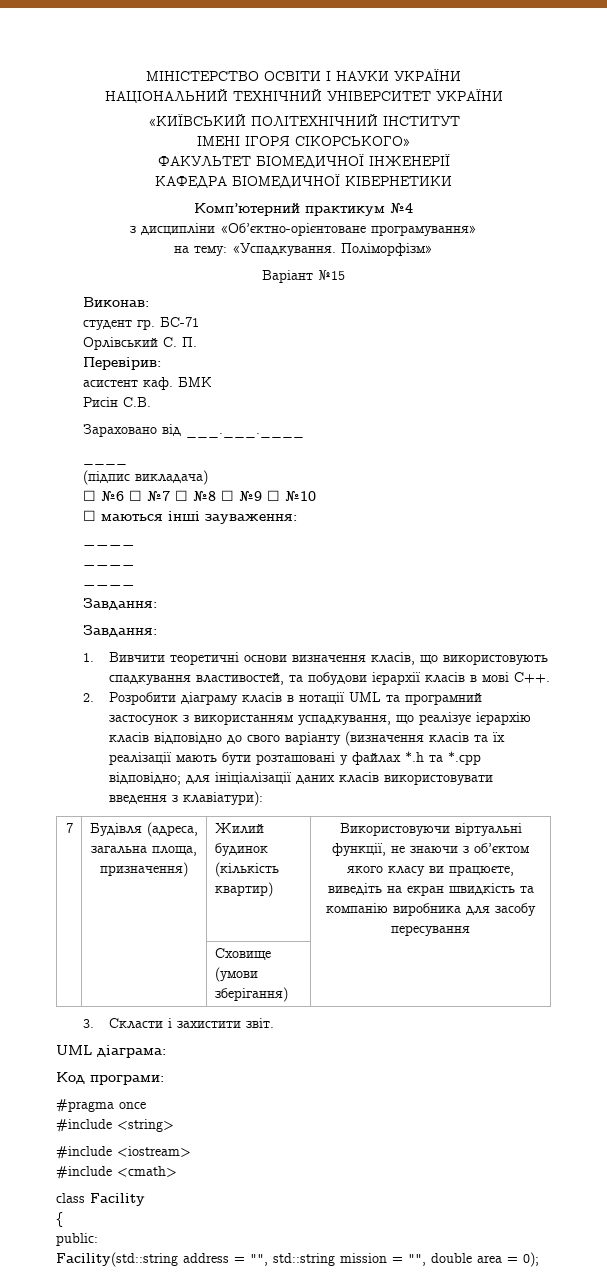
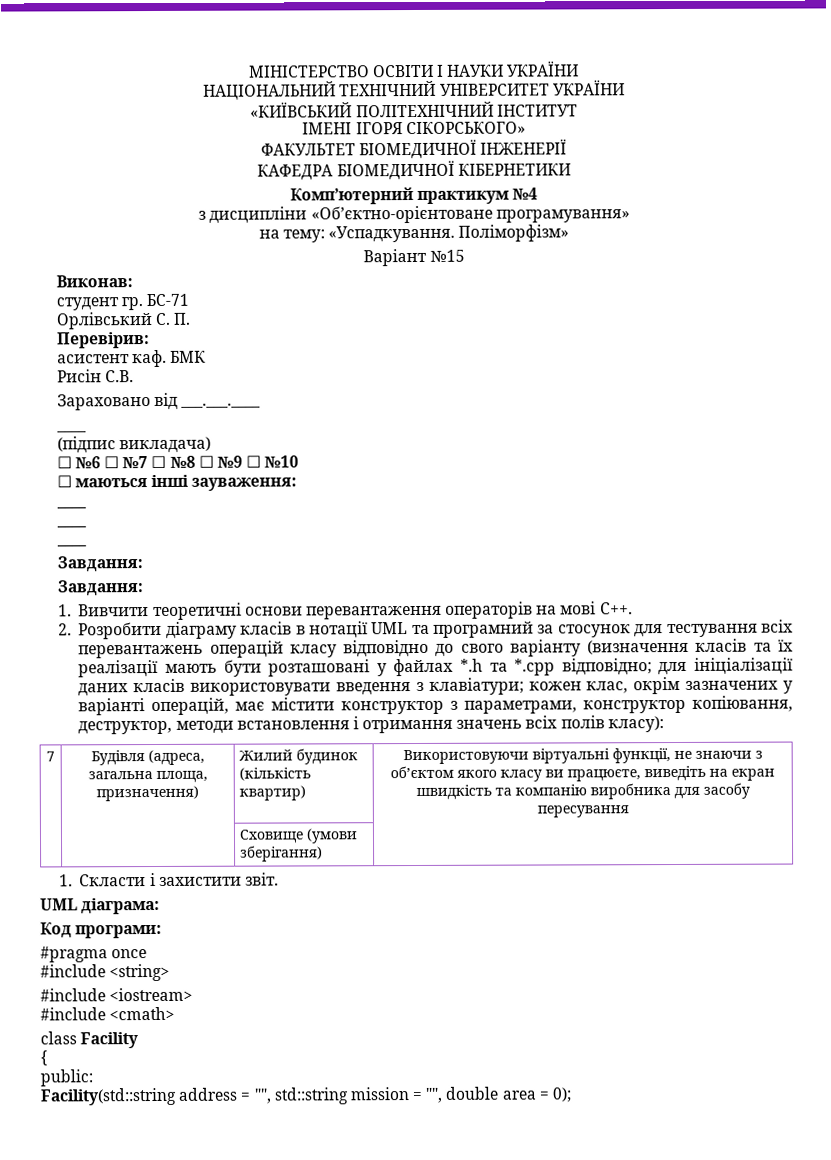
- 1. Вивчити теоретичні основи визначення класів, що використовують спадкування властивостей, та побудови ієрархії класів в мові С++.
+ 1. Вивчити теоретичні основи перевантаження операторів на мові С++.
- 2. Розробити діаграму класів в нотації UML та програмний застосунок з використанням успадкування, що реалізує ієрархію класів відповідно до свого варіанту (визначення класів та їх реалізації мають бути розташовані у файлах *.h та *.cpp відповідно; для ініціалізації даних класів використовувати введення з клавіатури):
+ 2. Розробити діаграму класів в нотації UML та програмний за стосунок для тестування всіх перевантажень операцій класу відповідно до свого варіанту (визначення класів та їх реалізації мають бути розташовані у файлах *.h та *.cpp відповідно; для ініціалізації даних класів використовувати введення з клавіатури; кожен клас, окрім зазначених у варіанті операцій, має містити конструктор з параметрами, конструктор копіювання, деструктор, методи встановлення і отримання значень всіх полів класу):
- 3. Скласти і захистити звіт.
+ 1. Скласти і захистити звіт.

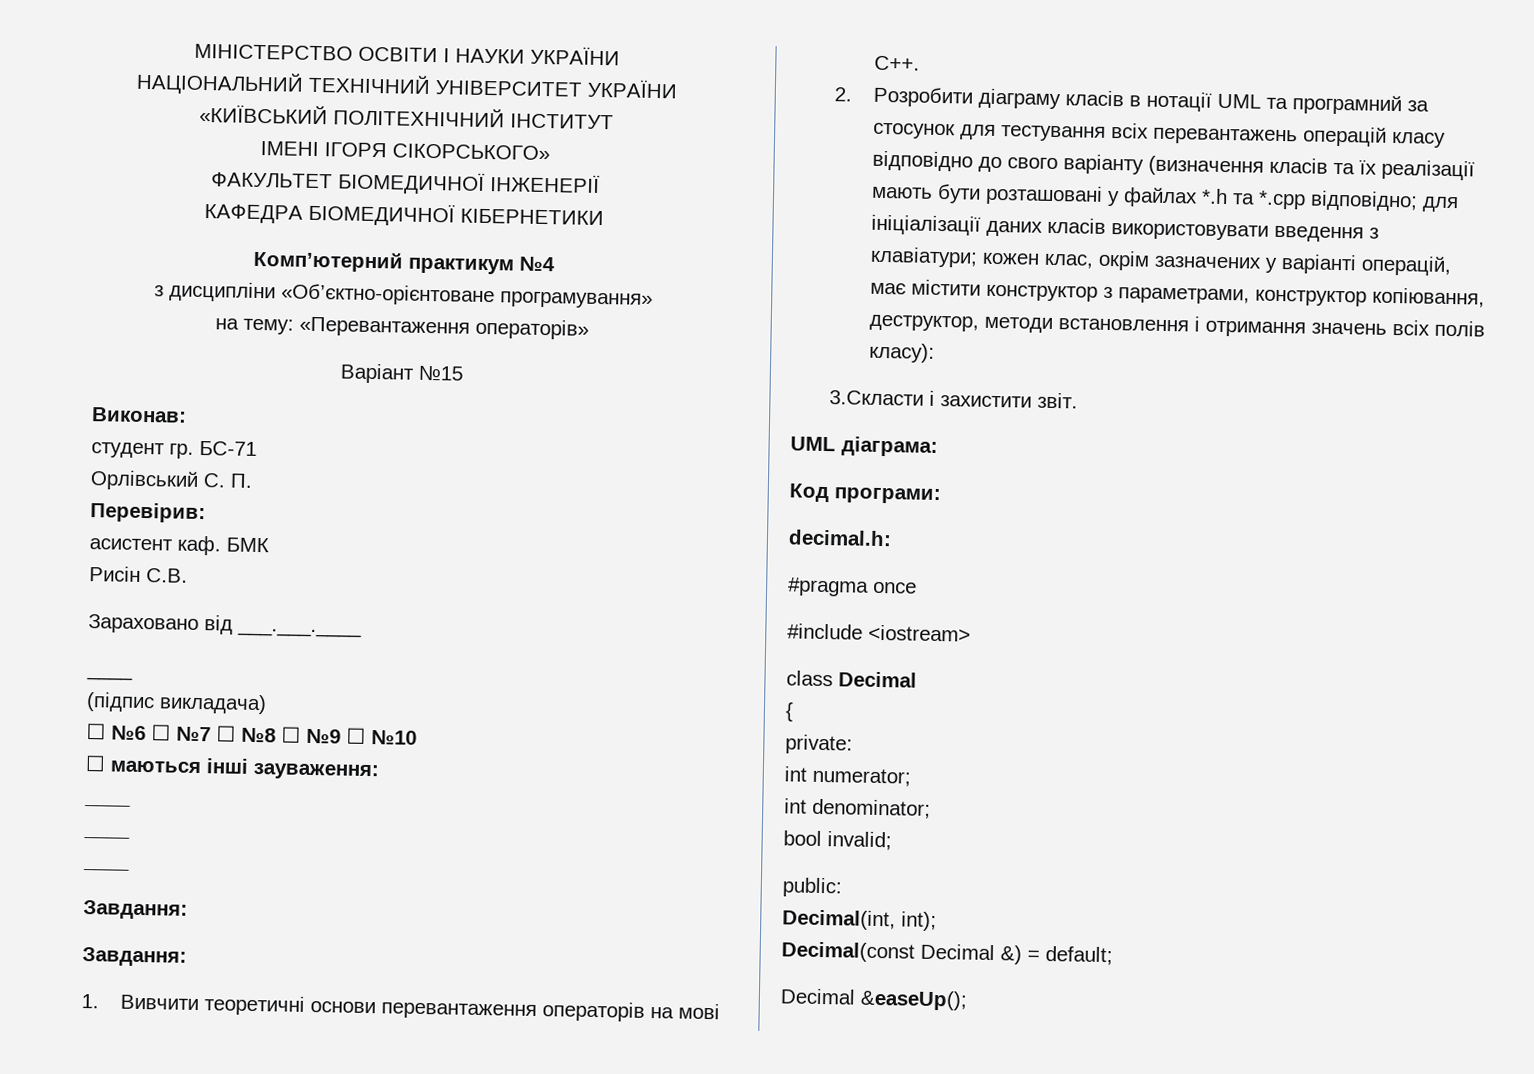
- на тему: «Успадкування. Поліморфізм»
+ на тему: «Перевантаження операторів»
- 7 | Будівля (адреса, загальна площа, призначення) | Жилий будинок (кількість квартир) | Використовуючи віртуальні функції, не знаючи з об’єктом якого класу ви працюєте, виведіть на екран швидкість та компанію виробника для засобу пересування
- | | Сховище (умови зберігання) |
- 1. Скласти і захистити звіт.
+ 3.Скласти і захистити звіт.
+ decimal.h:
- #include <string>
- #include <cmath>
- class Facility
+ class Decimal
+ private:
+ int numerator;
+ int denominator;
+ bool invalid;
  public:
- Facility(std::string address = "", std::string mission = "", double area = 0);
+ Decimal(int, int);
+ Decimal(const Decimal &) = default;
+ Decimal &easeUp();

